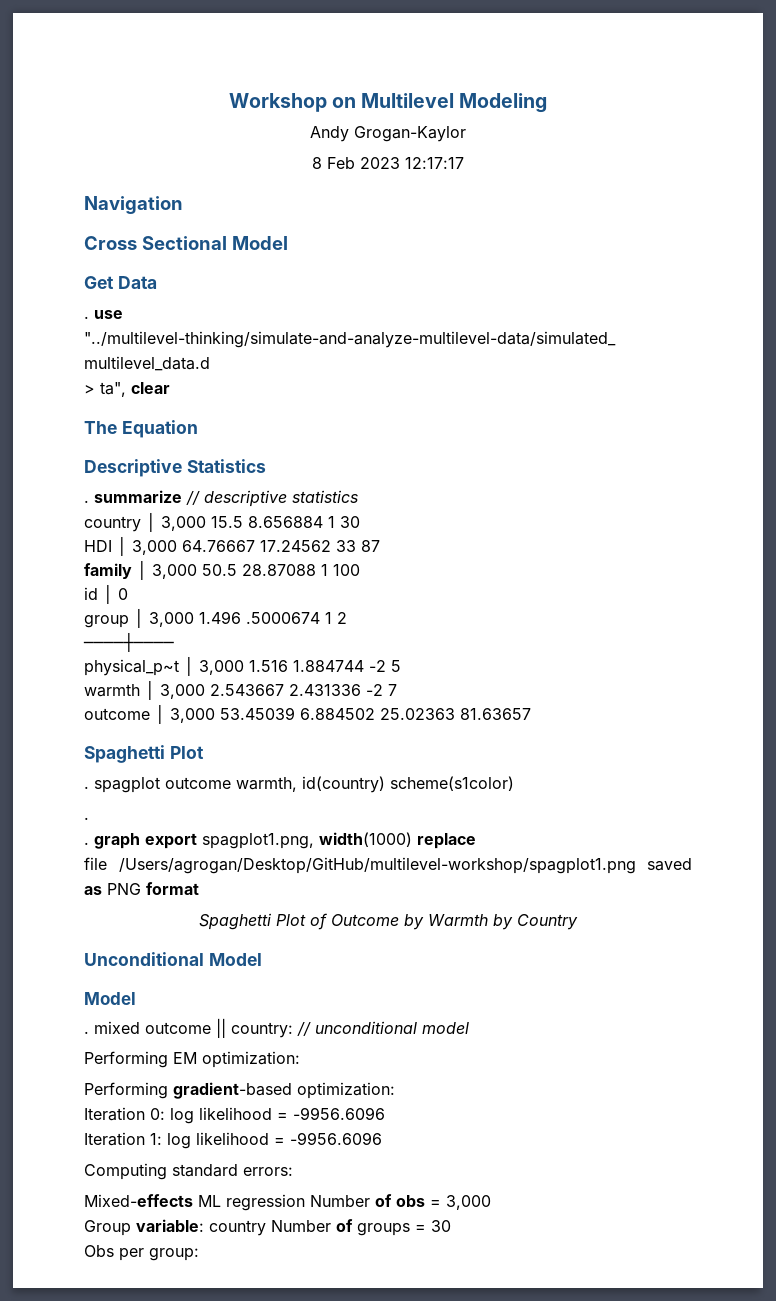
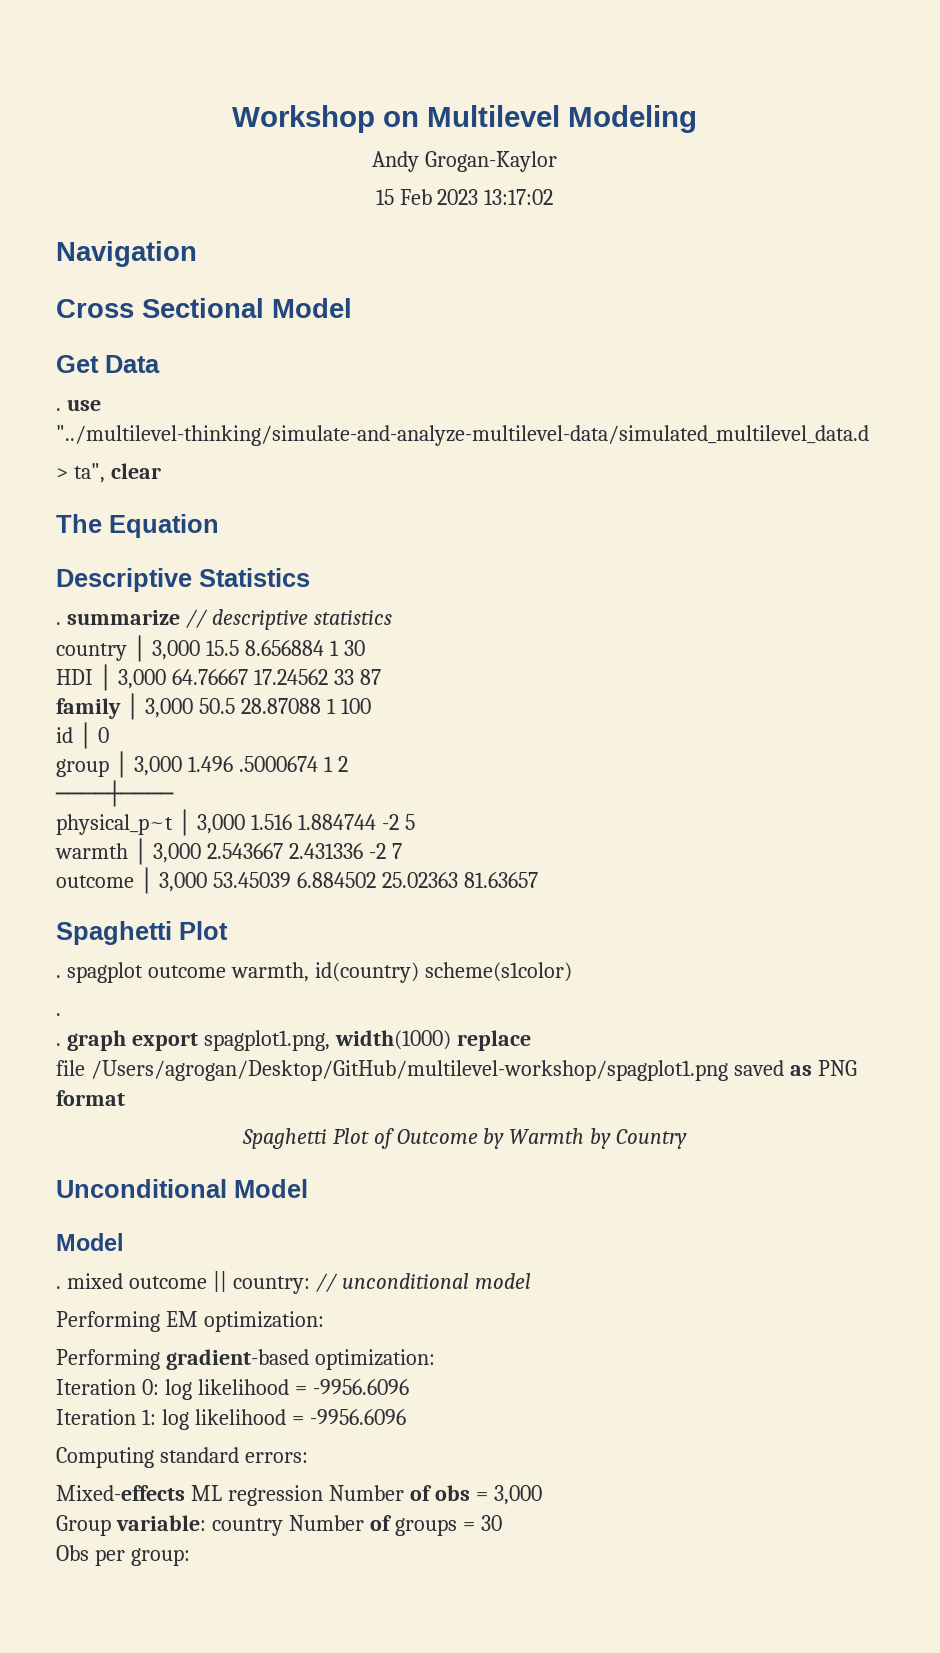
- 8 Feb 2023 12:17:17
+ 15 Feb 2023 13:17:02

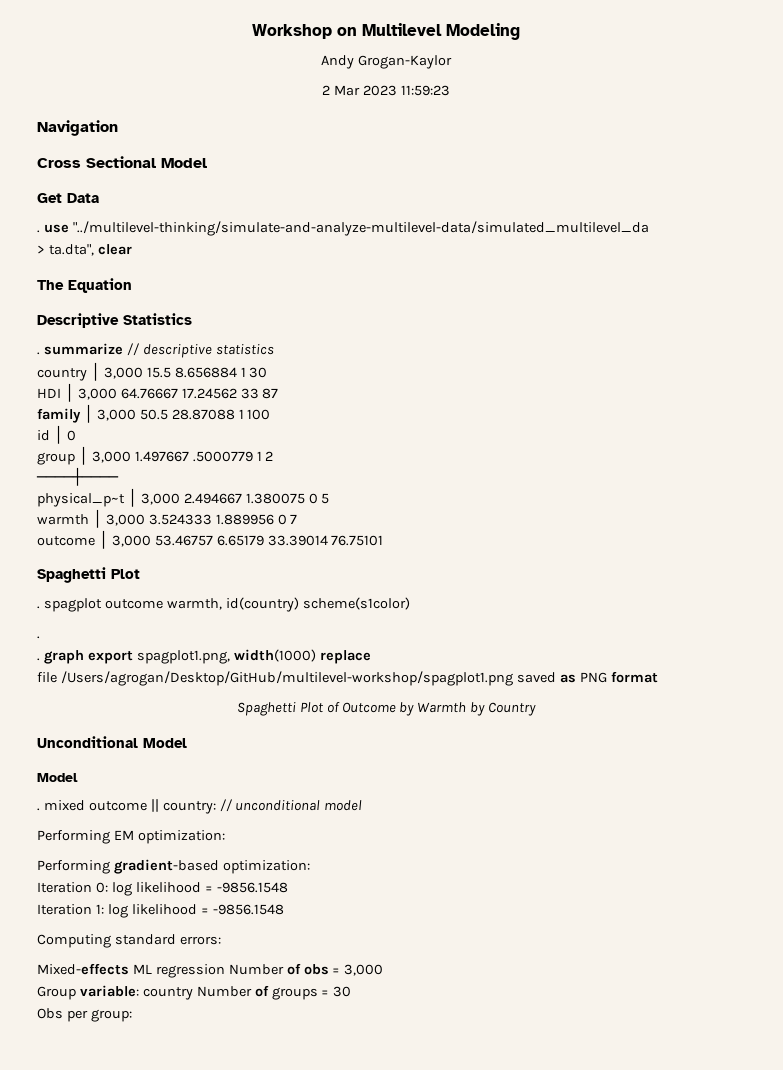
- 15 Feb 2023 13:17:02
+ 2 Mar 2023 11:59:23
- . use "../multilevel-thinking/simulate-and-analyze-multilevel-data/simulated_multilevel_data.d
+ . use "../multilevel-thinking/simulate-and-analyze-multilevel-data/simulated_multilevel_da
- > ta", clear
+ > ta.dta", clear
- group │ 3,000 1.496 .5000674 1 2
+ group │ 3,000 1.497667 .5000779 1 2
- physical_p~t │ 3,000 1.516 1.884744 -2 5
+ physical_p~t │ 3,000 2.494667 1.380075 0 5
- warmth │ 3,000 2.543667 2.431336 -2 7
+ warmth │ 3,000 3.524333 1.889956 0 7
- outcome │ 3,000 53.45039 6.884502 25.02363 81.63657
+ outcome │ 3,000 53.46757 6.65179 33.39014 76.75101
- Iteration 0: log likelihood = -9956.6096
+ Iteration 0: log likelihood = -9856.1548
- Iteration 1: log likelihood = -9956.6096
+ Iteration 1: log likelihood = -9856.1548

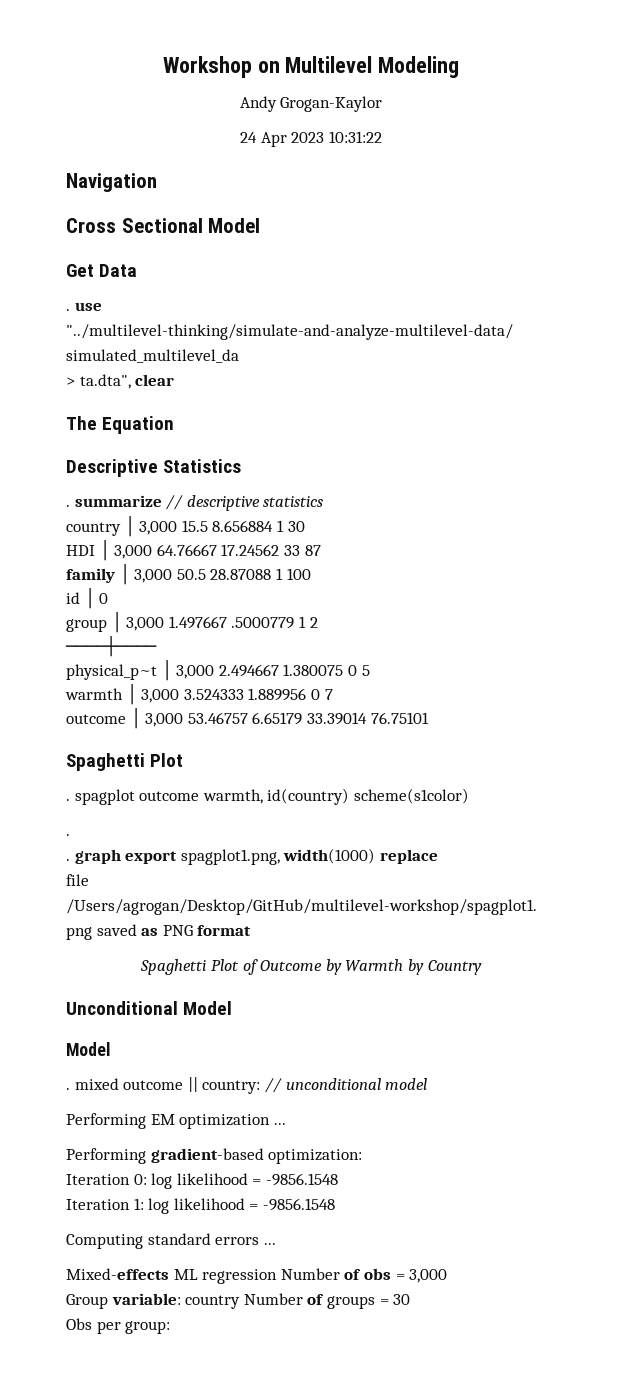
- 2 Mar 2023 11:59:23
+ 24 Apr 2023 10:31:22
- Performing EM optimization:
+ Performing EM optimization ...
- Computing standard errors:
+ Computing standard errors ...

